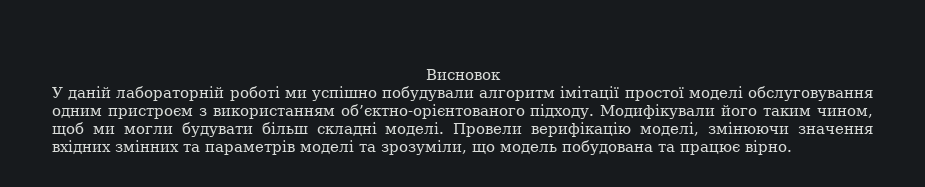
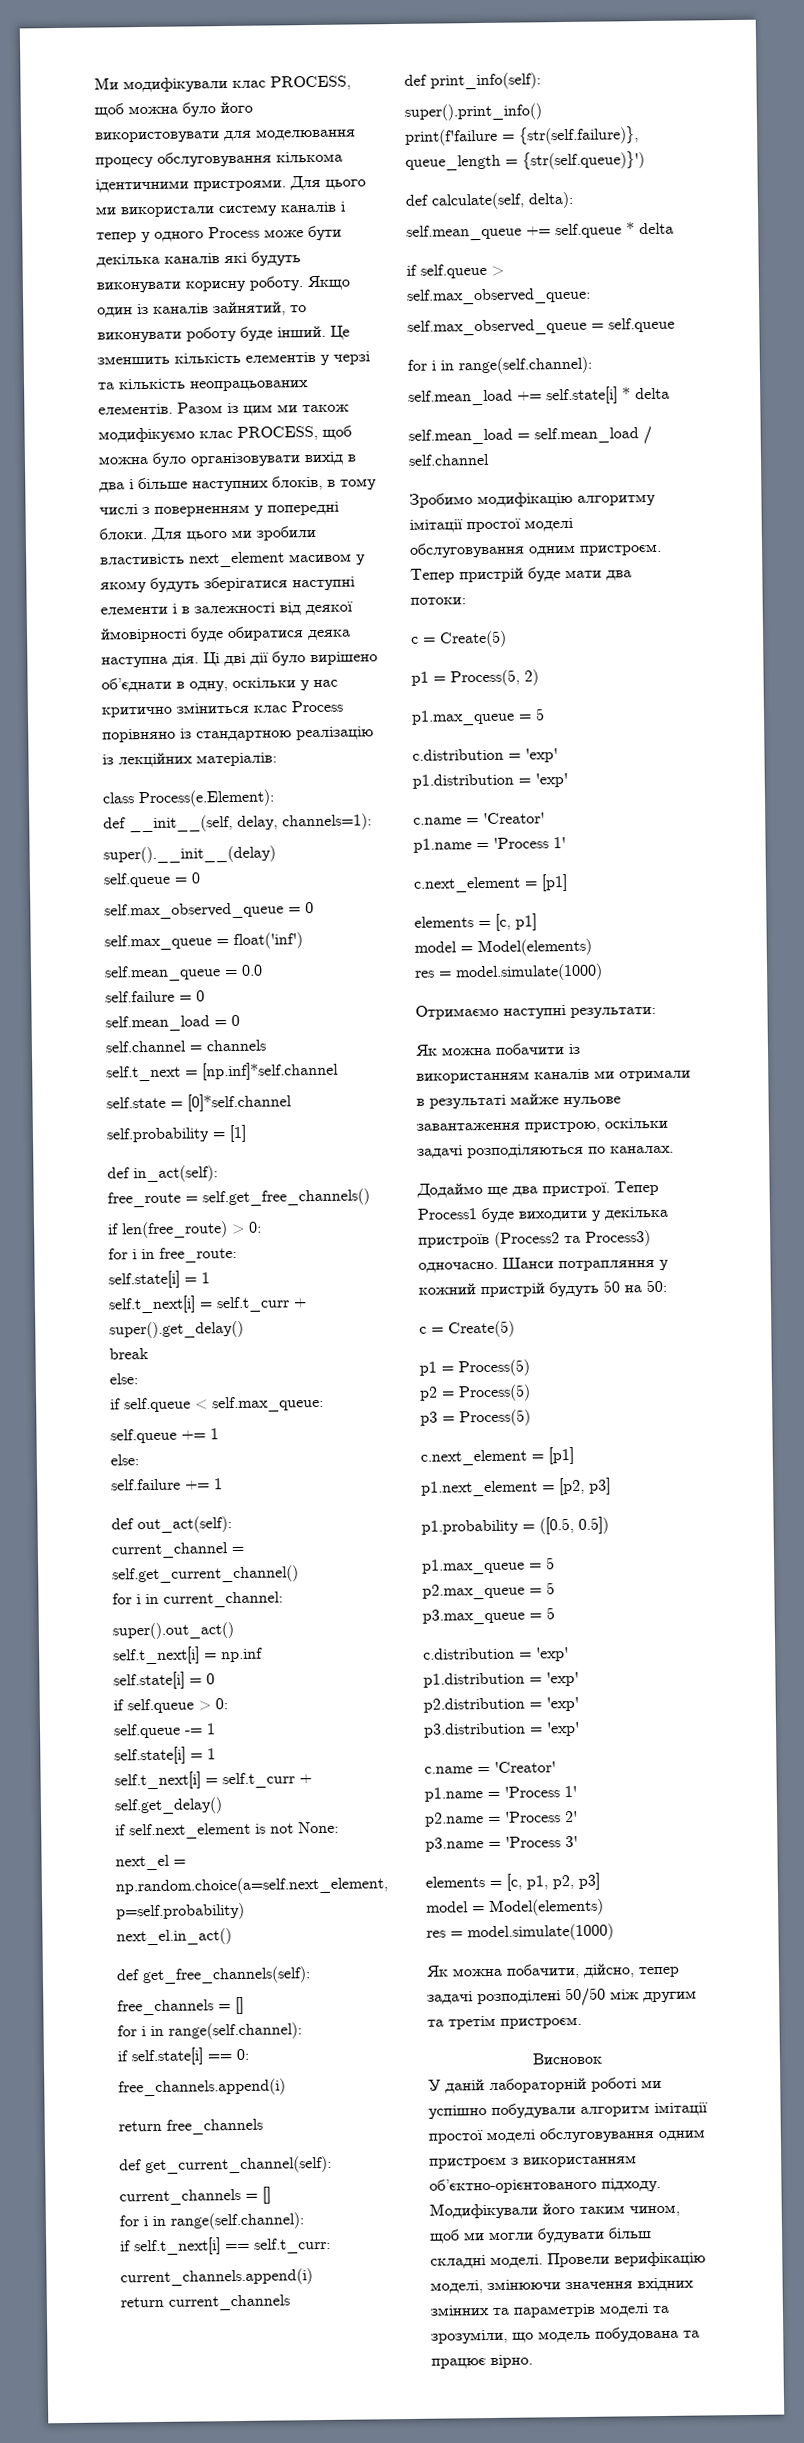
+ Ми модифікували клас PROCESS, щоб можна було його використовувати для моделювання процесу обслуговування кількома ідентичними пристроями. Для цього ми використали систему каналів і тепер у одного Process може бути декілька каналів які будуть виконувати корисну роботу. Якщо один із каналів зайнятий, то виконувати роботу буде інший. Це зменшить кількість елементів у черзі та кількість неопрацьованих елементів. Разом із цим ми також модифікуємо клас PROCESS, щоб можна було організовувати вихід в два і більше наступних блоків, в тому числі з поверненням у попередні блоки. Для цього ми зробили властивість next_element масивом у якому будуть зберігатися наступні елементи і в залежності від деякої ймовірності буде обиратися деяка наступна дія. Ці дві дії було вирішено об’єднати в одну, оскільки у нас критично зміниться клас Process порівняно із стандартною реалізацію із лекційних матеріалів:
+ class Process(e.Element):
+ def __init__(self, delay, channels=1):
+ super().__init__(delay)
+ self.queue = 0
+ self.max_observed_queue = 0
+ self.max_queue = float('inf')
+ self.mean_queue = 0.0
+ self.failure = 0
+ self.mean_load = 0
+ self.channel = channels
+ self.t_next = [np.inf]*self.channel
+ self.state = [0]*self.channel
+ self.probability = [1]
+ def in_act(self):
+ free_route = self.get_free_channels()
+ if len(free_route) > 0:
+ for i in free_route:
+ self.state[i] = 1
+ self.t_next[i] = self.t_curr + super().get_delay()
+ break
+ else:
+ if self.queue < self.max_queue:
+ self.queue += 1
+ else:
+ self.failure += 1
+ def out_act(self):
+ current_channel = self.get_current_channel()
+ for i in current_channel:
+ super().out_act()
+ self.t_next[i] = np.inf
+ self.state[i] = 0
+ if self.queue > 0:
+ self.queue -= 1
+ self.state[i] = 1
+ self.t_next[i] = self.t_curr + self.get_delay()
+ if self.next_element is not None:
+ next_el = np.random.choice(a=self.next_element, p=self.probability)
+ next_el.in_act()
+ def get_free_channels(self):
+ free_channels = []
+ for i in range(self.channel):
+ if self.state[i] == 0:
+ free_channels.append(i)
+ return free_channels
+ def get_current_channel(self):
+ current_channels = []
+ for i in range(self.channel):
+ if self.t_next[i] == self.t_curr:
+ current_channels.append(i)
+ return current_channels
+ def print_info(self):
+ super().print_info()
+ print(f'failure = {str(self.failure)}, queue_length = {str(self.queue)}')
+ def calculate(self, delta):
+ self.mean_queue += self.queue * delta
+ if self.queue > self.max_observed_queue:
+ self.max_observed_queue = self.queue
+ for i in range(self.channel):
+ self.mean_load += self.state[i] * delta
+ self.mean_load = self.mean_load / self.channel
+ Зробимо модифікацію алгоритму імітації простої моделі обслуговування одним пристроєм. Тепер пристрій буде мати два потоки:
+ c = Create(5)
+ p1 = Process(5, 2)
+ p1.max_queue = 5
+ c.distribution = 'exp'
+ p1.distribution = 'exp'
+ c.name = 'Creator'
+ p1.name = 'Process 1'
+ c.next_element = [p1]
+ elements = [c, p1]
+ model = Model(elements)
+ res = model.simulate(1000)
+ Отримаємо наступні результати:
+ Як можна побачити із використанням каналів ми отримали в результаті майже нульове завантаження пристрою, оскільки задачі розподіляються по каналах.
+ Додаймо ще два пристрої. Тепер Process1 буде виходити у декілька пристроїв (Process2 та Process3) одночасно. Шанси потрапляння у кожний пристрій будуть 50 на 50:
+ c = Create(5)
+ p1 = Process(5)
+ p2 = Process(5)
+ p3 = Process(5)
+ c.next_element = [p1]
+ p1.next_element = [p2, p3]
+ p1.probability = ([0.5, 0.5])
+ p1.max_queue = 5
+ p2.max_queue = 5
+ p3.max_queue = 5
+ c.distribution = 'exp'
+ p1.distribution = 'exp'
+ p2.distribution = 'exp'
+ p3.distribution = 'exp'
+ c.name = 'Creator'
+ p1.name = 'Process 1'
+ p2.name = 'Process 2'
+ p3.name = 'Process 3'
+ elements = [c, p1, p2, p3]
+ model = Model(elements)
+ res = model.simulate(1000)
+ Як можна побачити, дійсно, тепер задачі розподілені 50/50 між другим та третім пристроєм.

